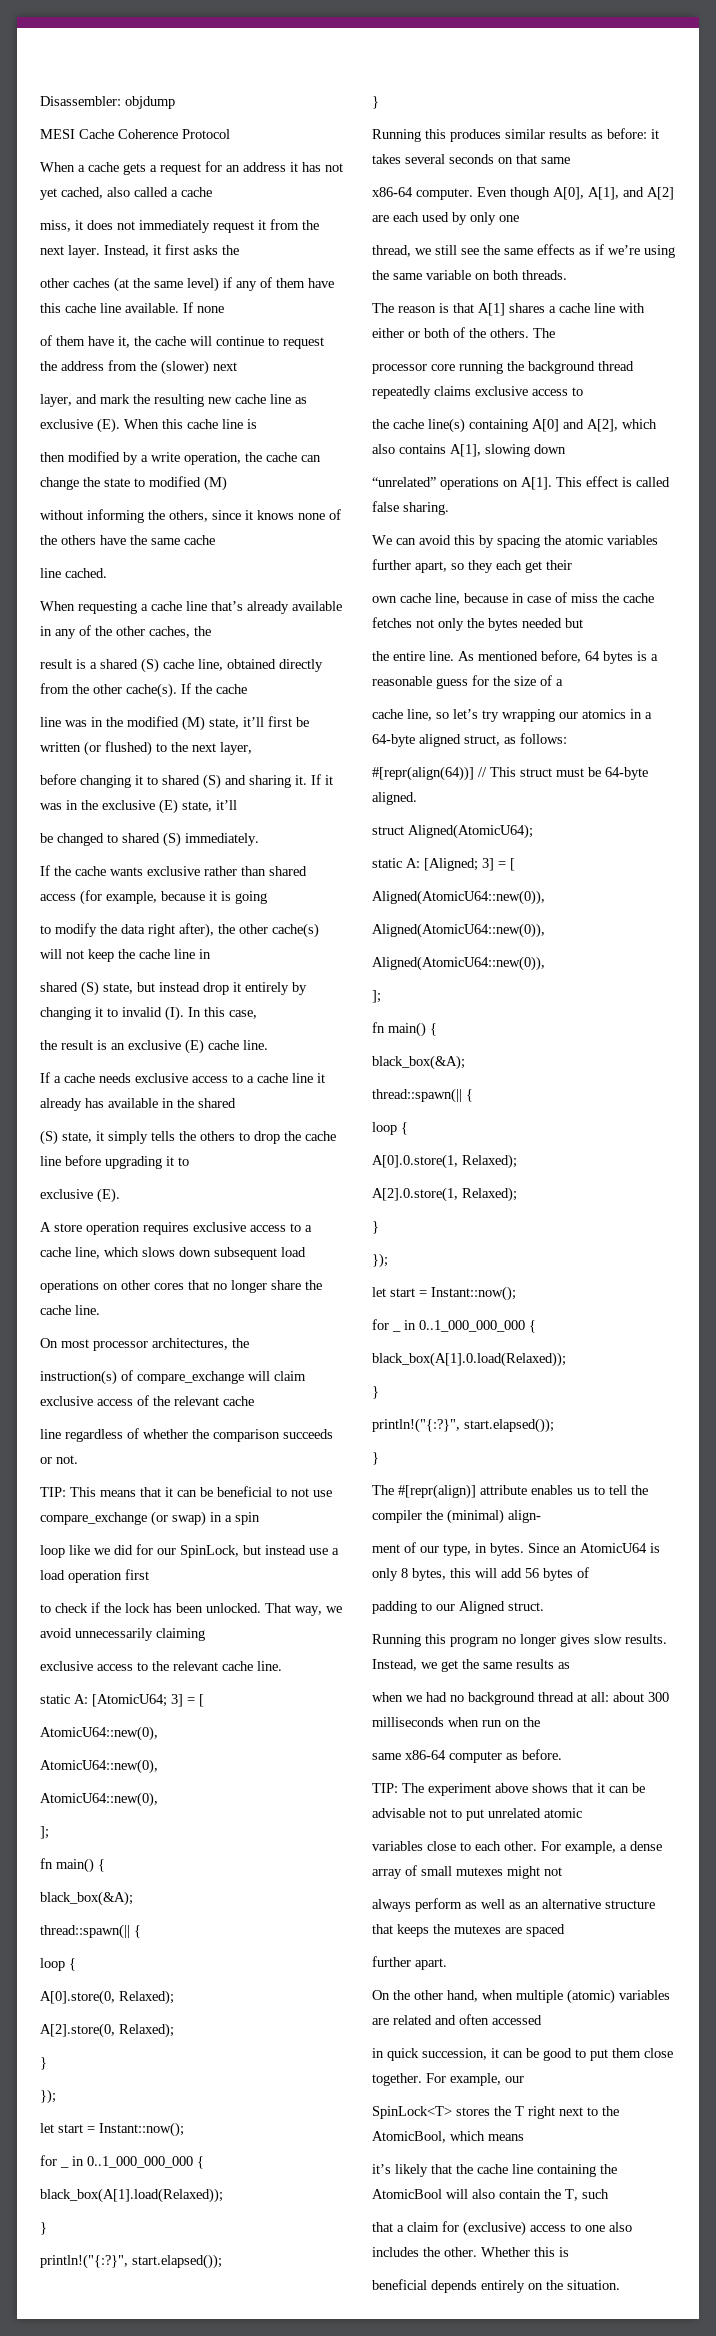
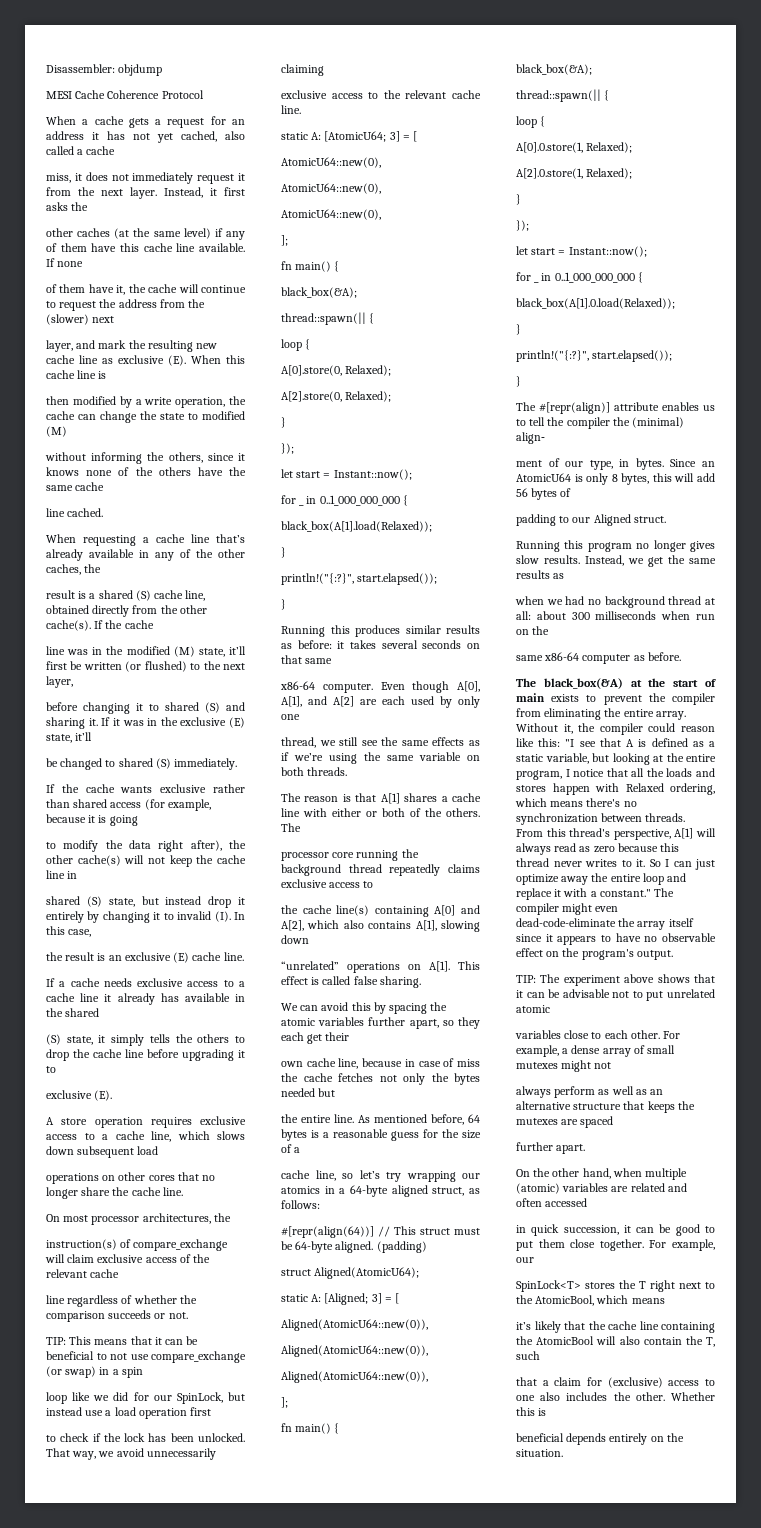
+ (padding)
+ The black_box(&A) at the start of main exists to prevent the compiler from eliminating the entire array. Without it, the compiler could reason like this: "I see that A is defined as a static variable, but looking at the entire program, I notice that all the loads and stores happen with Relaxed ordering, which means there's no synchronization between threads. From this thread's perspective, A[1] will always read as zero because this thread never writes to it. So I can just optimize away the entire loop and replace it with a constant." The compiler might even dead-code-eliminate the array itself since it appears to have no observable effect on the program's output.

